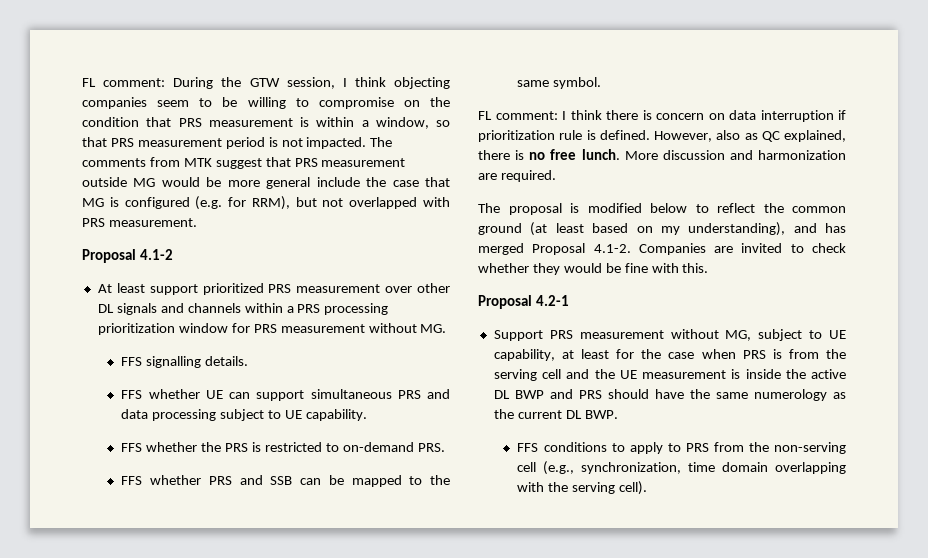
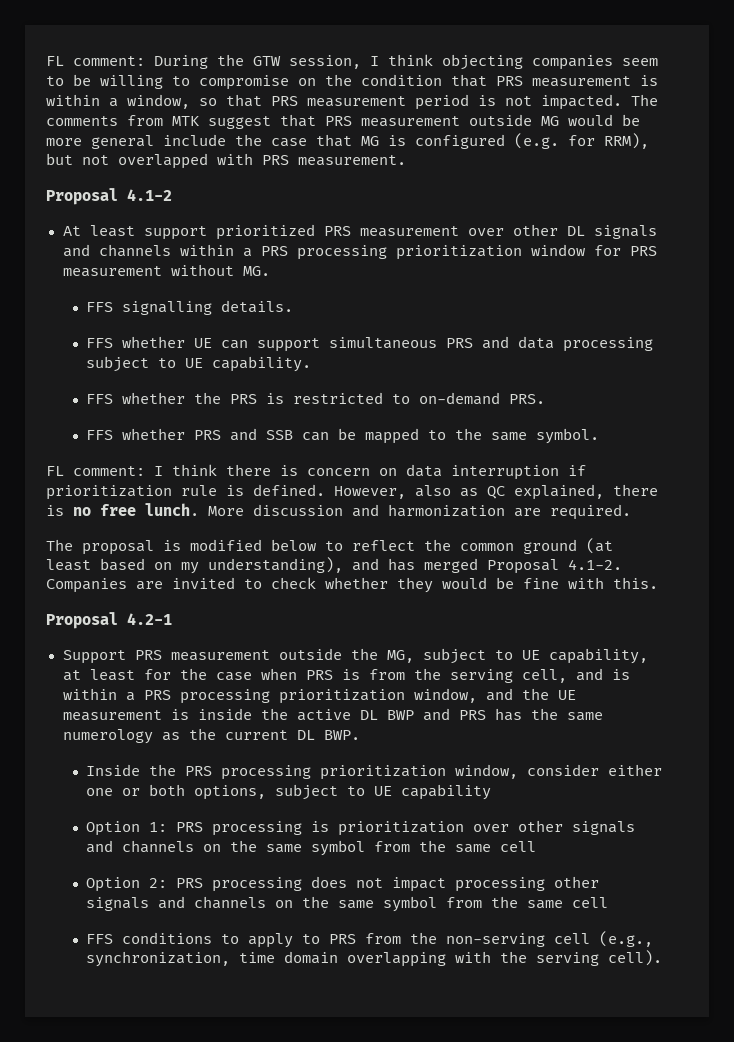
- Support PRS measurement without MG, subject to UE capability, at least for the case when PRS is from the serving cell and the UE measurement is inside the active DL BWP and PRS should have the same numerology as the current DL BWP.
+ Support PRS measurement outside the MG, subject to UE capability, at least for the case when PRS is from the serving cell, and is within a PRS processing prioritization window, and the UE measurement is inside the active DL BWP and PRS has the same numerology as the current DL BWP.
+ Inside the PRS processing prioritization window, consider either one or both options, subject to UE capability
+ Option 1: PRS processing is prioritization over other signals and channels on the same symbol from the same cell
+ Option 2: PRS processing does not impact processing other signals and channels on the same symbol from the same cell

